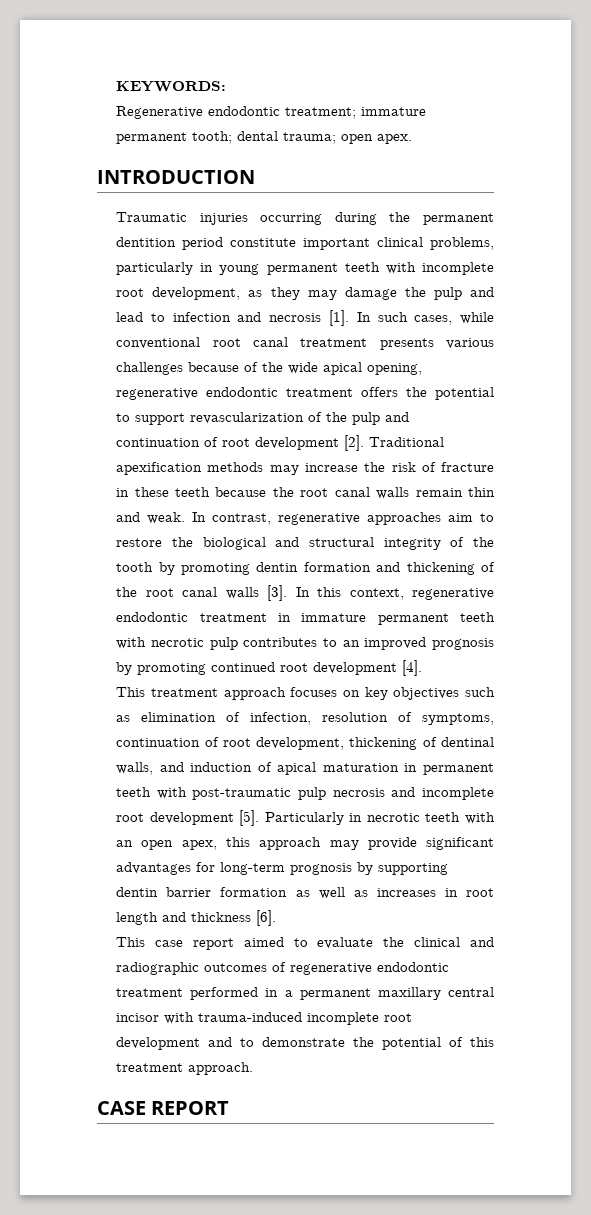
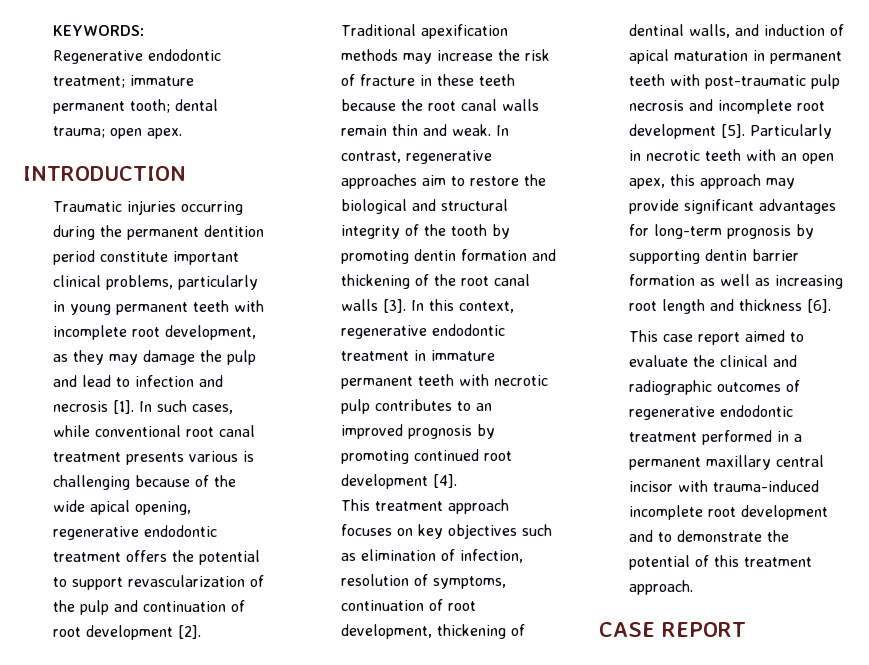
- In such cases, while conventional root canal treatment presents various challenges because of the wide apical opening, regenerative endodontic treatment offers the potential to support revascularization of the pulp and continuation of root development [2].
+ In such cases, while conventional root canal treatment presents various is challenging because of the wide apical opening, regenerative endodontic treatment offers the potential to support revascularization of the pulp and continuation of root development [2].
- Particularly in necrotic teeth with an open apex, this approach may provide significant advantages for long-term prognosis by supporting dentin barrier formation as well as increases in root length and thickness [6].
+ Particularly in necrotic teeth with an open apex, this approach may provide significant advantages for long-term prognosis by supporting dentin barrier formation as well as increasing root length and thickness [6].

